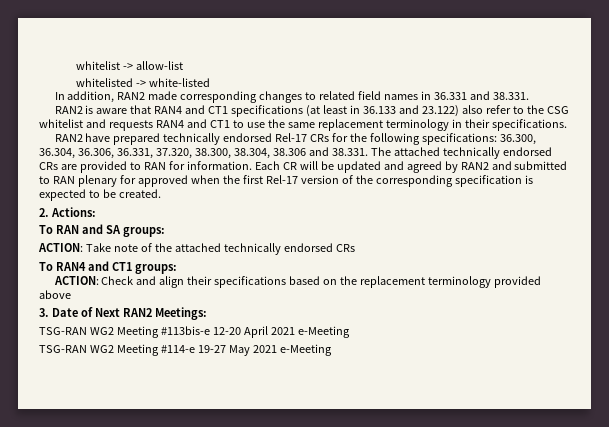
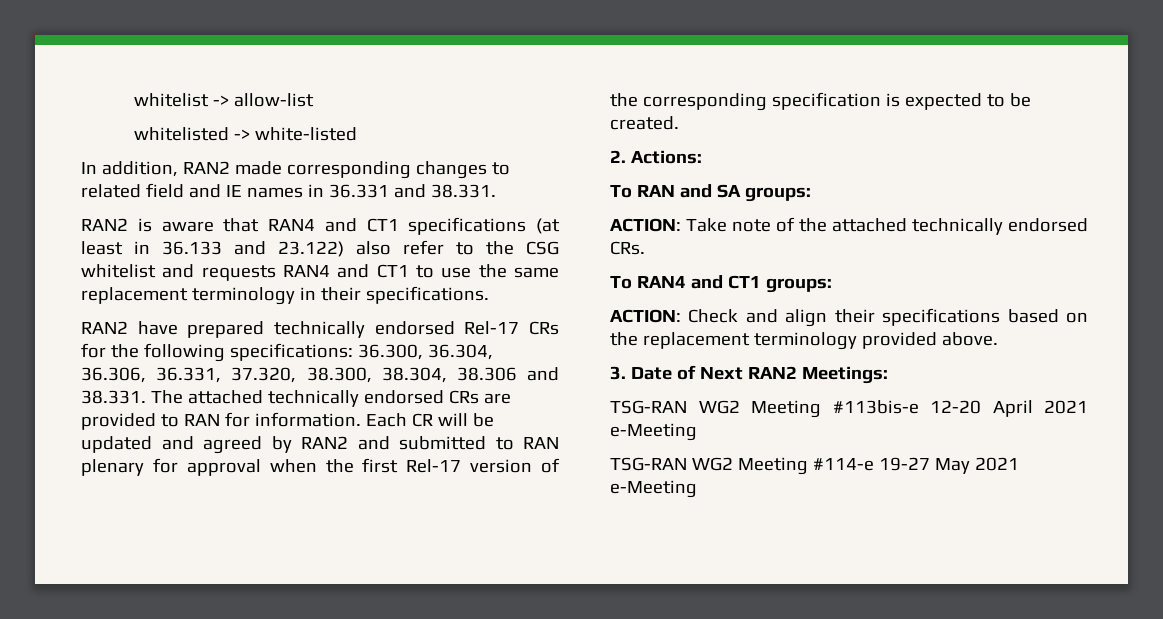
- In addition, RAN2 made corresponding changes to related field names in 36.331 and 38.331.
+ In addition, RAN2 made corresponding changes to related field and IE names in 36.331 and 38.331.
- Each CR will be updated and agreed by RAN2 and submitted to RAN plenary for approved when the first Rel-17 version of the corresponding specification is expected to be created.
+ Each CR will be updated and agreed by RAN2 and submitted to RAN plenary for approval when the first Rel-17 version of the corresponding specification is expected to be created.
- ACTION: Take note of the attached technically endorsed CRs
+ ACTION: Take note of the attached technically endorsed CRs.
- ACTION: Check and align their specifications based on the replacement terminology provided above
+ ACTION: Check and align their specifications based on the replacement terminology provided above.

